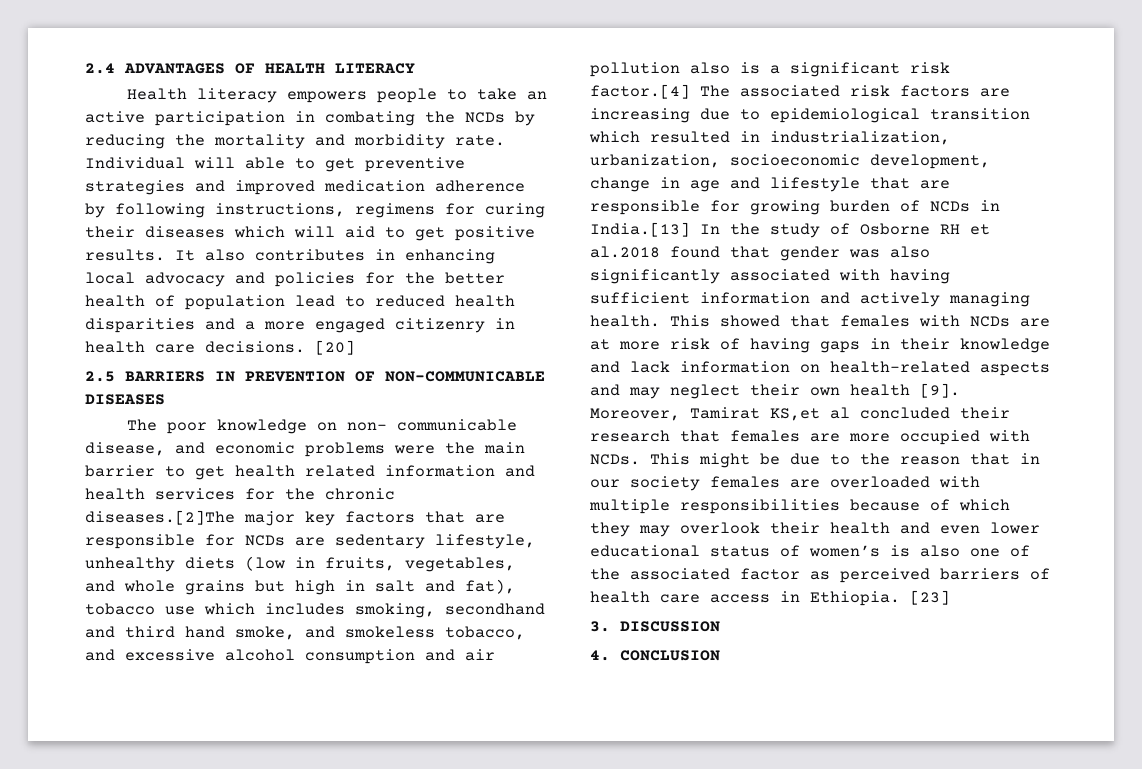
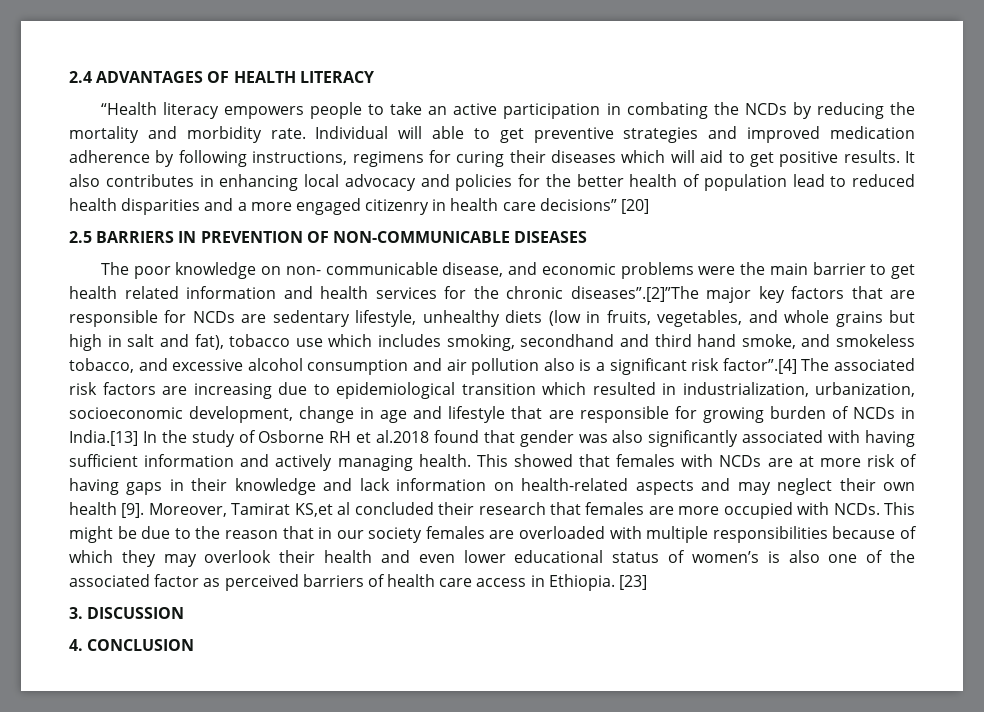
- Health literacy empowers people to take an active participation in combating the NCDs by reducing the mortality and morbidity rate.
+ “Health literacy empowers people to take an active participation in combating the NCDs by reducing the mortality and morbidity rate.
- It also contributes in enhancing local advocacy and policies for the better health of population lead to reduced health disparities and a more engaged citizenry in health care decisions. [20]
+ It also contributes in enhancing local advocacy and policies for the better health of population lead to reduced health disparities and a more engaged citizenry in health care decisions” [20]
- The poor knowledge on non- communicable disease, and economic problems were the main barrier to get health related information and health services for the chronic diseases.[2]The major key factors that are responsible for NCDs are sedentary lifestyle, unhealthy diets (low in fruits, vegetables, and whole grains but high in salt and fat), tobacco use which includes smoking, secondhand and third hand smoke, and smokeless tobacco, and excessive alcohol consumption and air pollution also is a significant risk factor.[4] The associated risk factors are increasing due to epidemiological transition which resulted in industrialization, urbanization, socioeconomic development, change in age and lifestyle that are responsible for growing burden of NCDs in India.[13] In the study of Osborne RH et al.2018 found that gender was also significantly associated with having sufficient information and actively managing health.
+ The poor knowledge on non- communicable disease, and economic problems were the main barrier to get health related information and health services for the chronic diseases”.[2]”The major key factors that are responsible for NCDs are sedentary lifestyle, unhealthy diets (low in fruits, vegetables, and whole grains but high in salt and fat), tobacco use which includes smoking, secondhand and third hand smoke, and smokeless tobacco, and excessive alcohol consumption and air pollution also is a significant risk factor”.[4] The associated risk factors are increasing due to epidemiological transition which resulted in industrialization, urbanization, socioeconomic development, change in age and lifestyle that are responsible for growing burden of NCDs in India.[13] In the study of Osborne RH et al.2018 found that gender was also significantly associated with having sufficient information and actively managing health.

